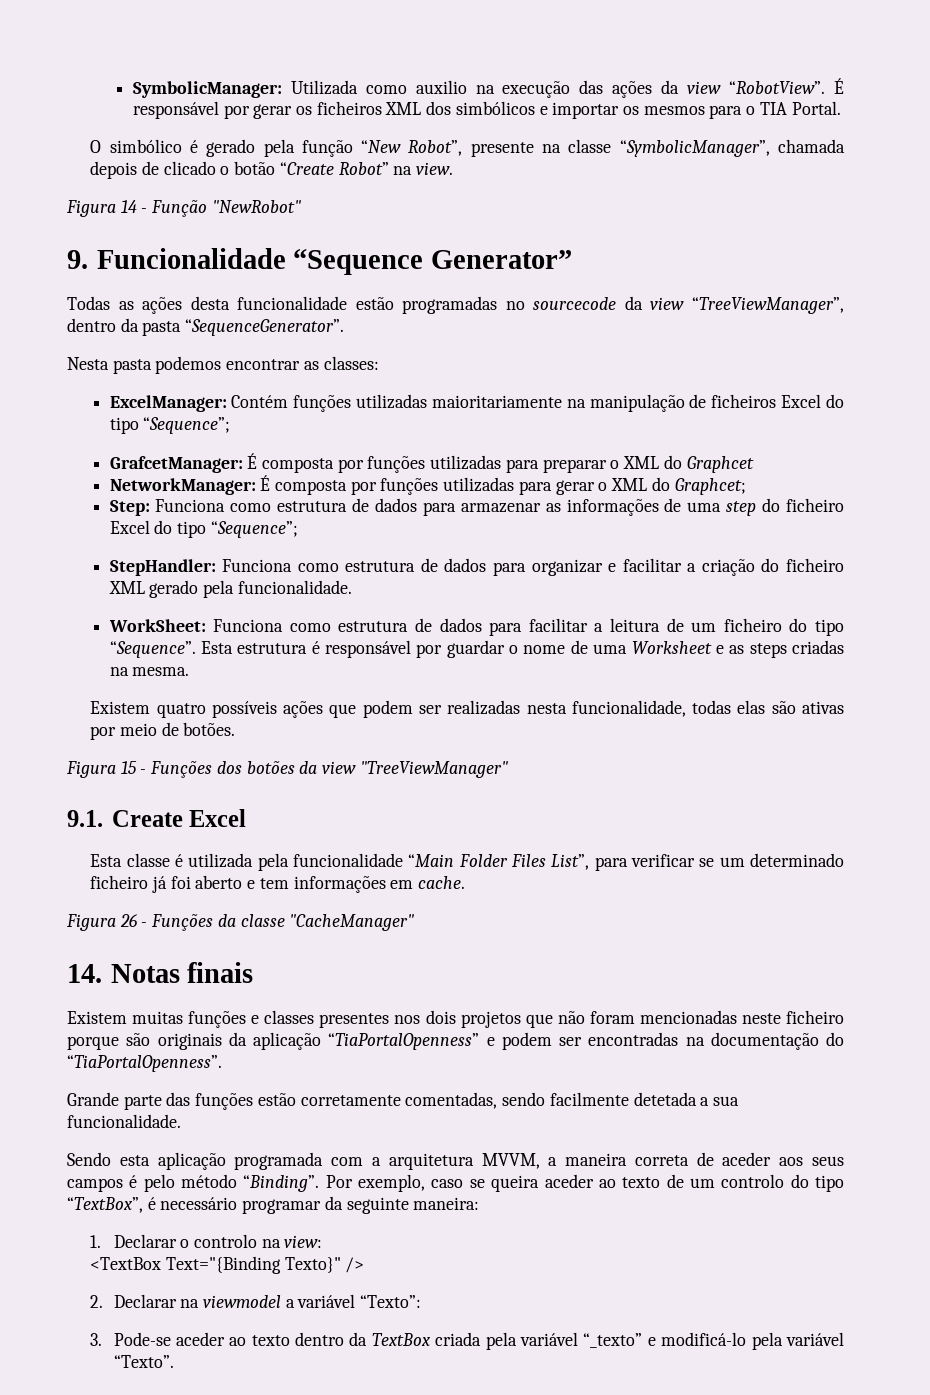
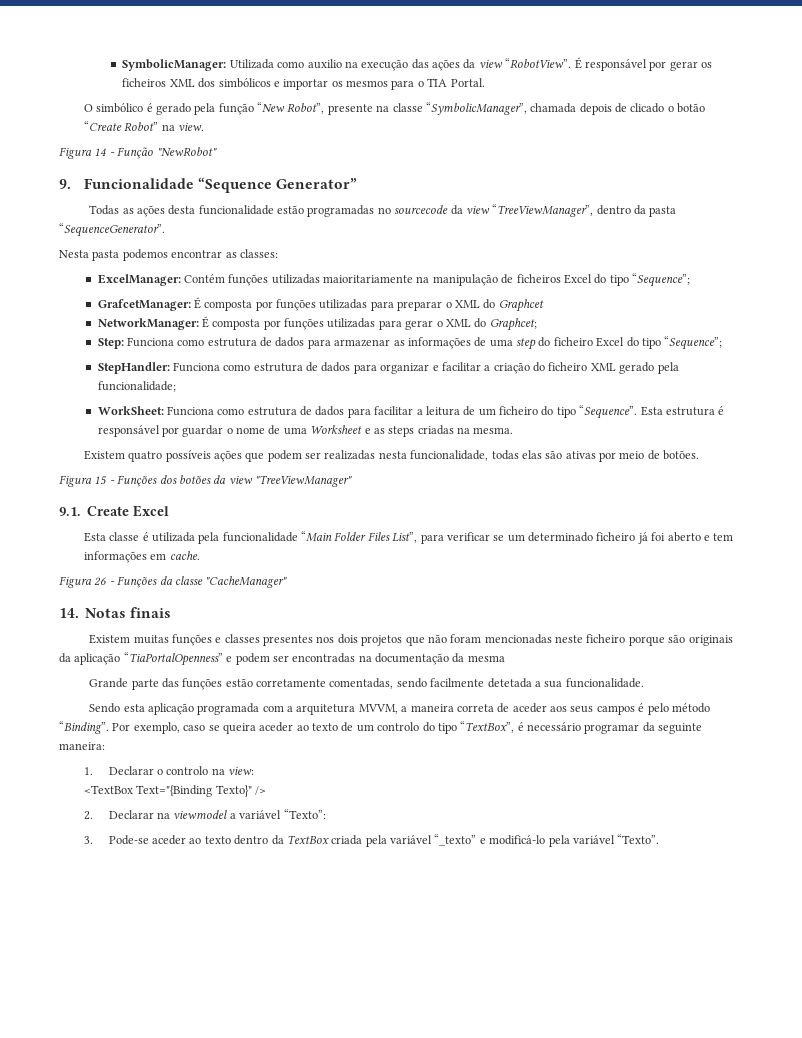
- StepHandler: Funciona como estrutura de dados para organizar e facilitar a criação do ficheiro XML gerado pela funcionalidade.
+ StepHandler: Funciona como estrutura de dados para organizar e facilitar a criação do ficheiro XML gerado pela funcionalidade;
- Existem muitas funções e classes presentes nos dois projetos que não foram mencionadas neste ficheiro porque são originais da aplicação “TiaPortalOpenness” e podem ser encontradas na documentação do “TiaPortalOpenness”.
+ Existem muitas funções e classes presentes nos dois projetos que não foram mencionadas neste ficheiro porque são originais da aplicação “TiaPortalOpenness” e podem ser encontradas na documentação da mesma

